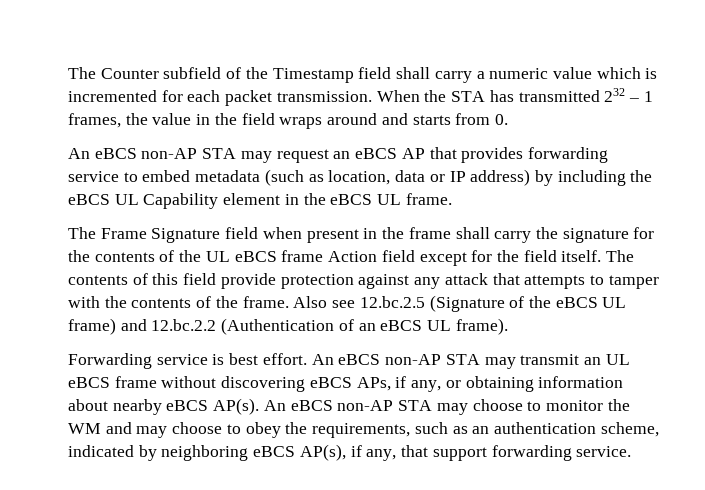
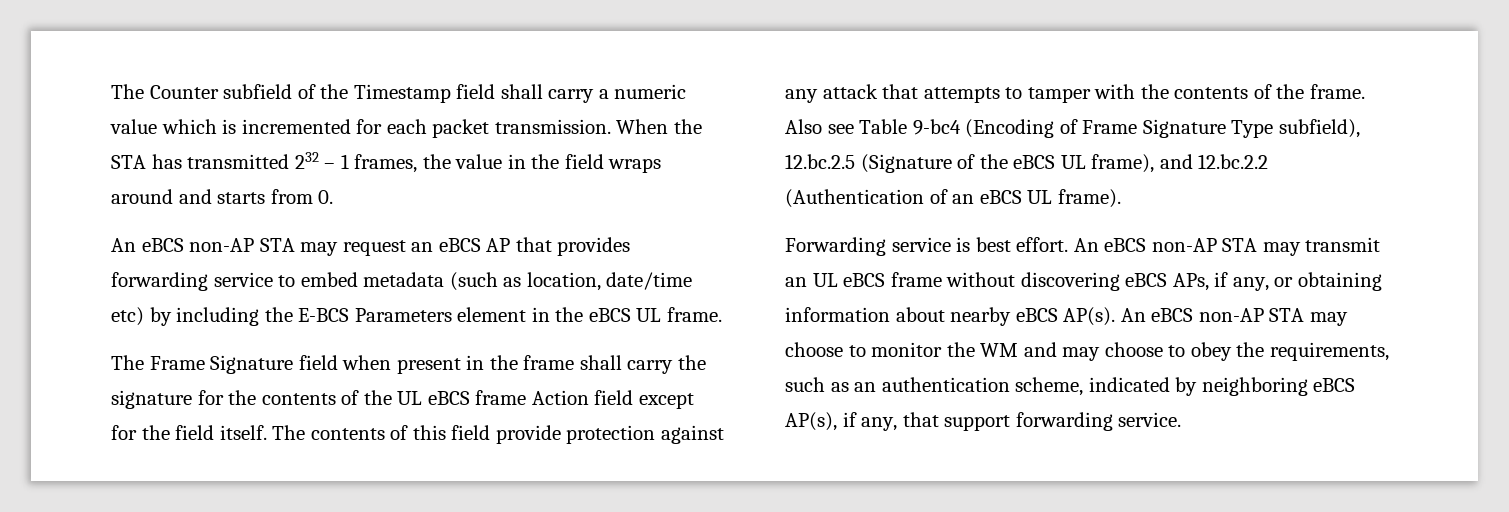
- An eBCS non-AP STA may request an eBCS AP that provides forwarding service to embed metadata (such as location, data or IP address) by including the eBCS UL Capability element in the eBCS UL frame.
+ An eBCS non-AP STA may request an eBCS AP that provides forwarding service to embed metadata (such as location, date/time etc) by including the E-BCS Parameters element in the eBCS UL frame.
- Also see 12.bc.2.5 (Signature of the eBCS UL frame) and 12.bc.2.2 (Authentication of an eBCS UL frame).
+ Also see Table 9-bc4 (Encoding of Frame Signature Type subfield), 12.bc.2.5 (Signature of the eBCS UL frame), and 12.bc.2.2 (Authentication of an eBCS UL frame).

